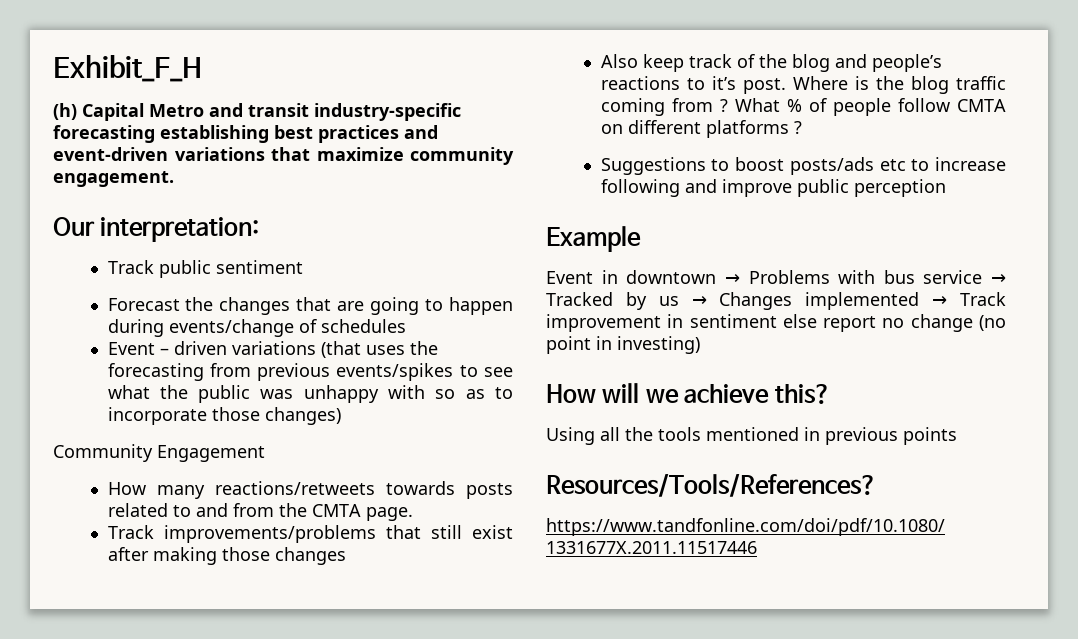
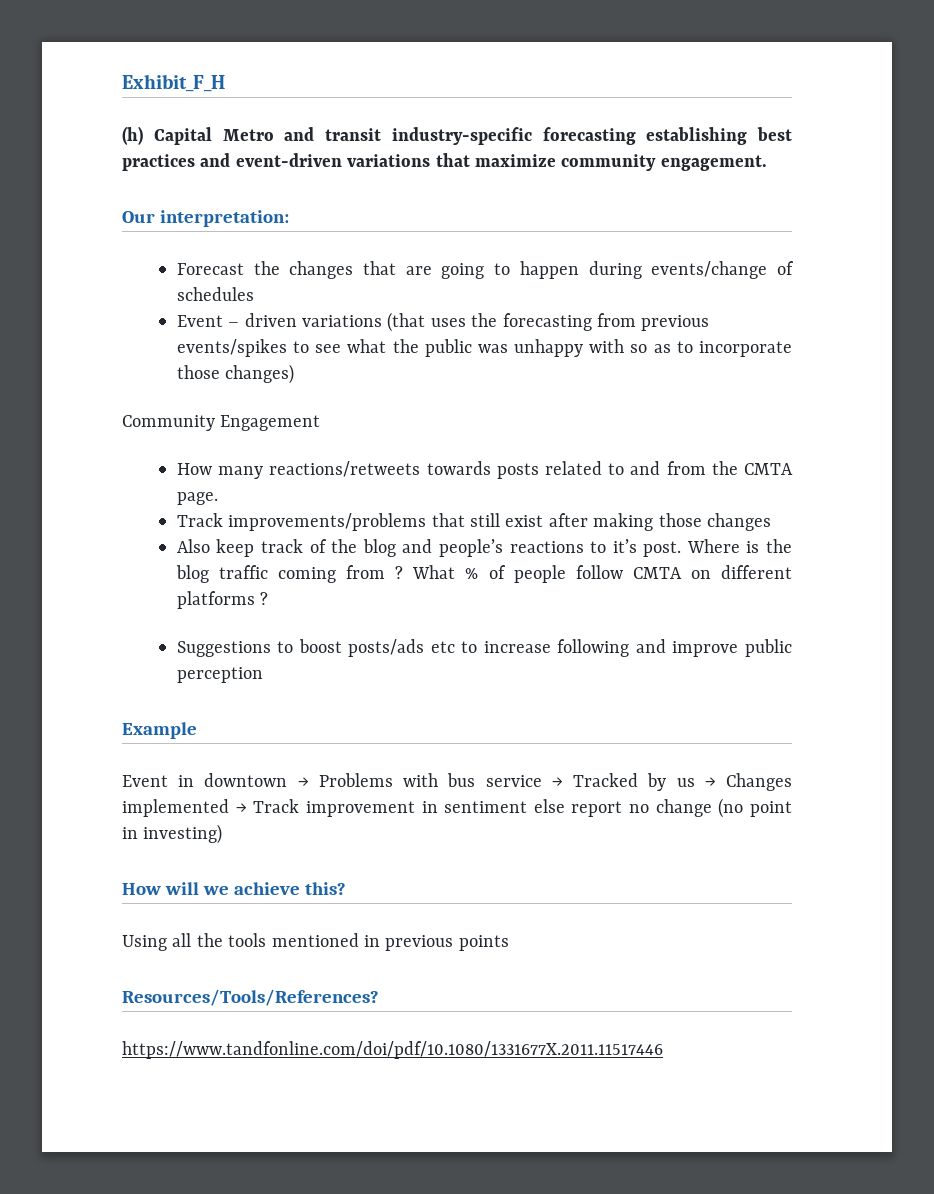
- Track public sentiment

